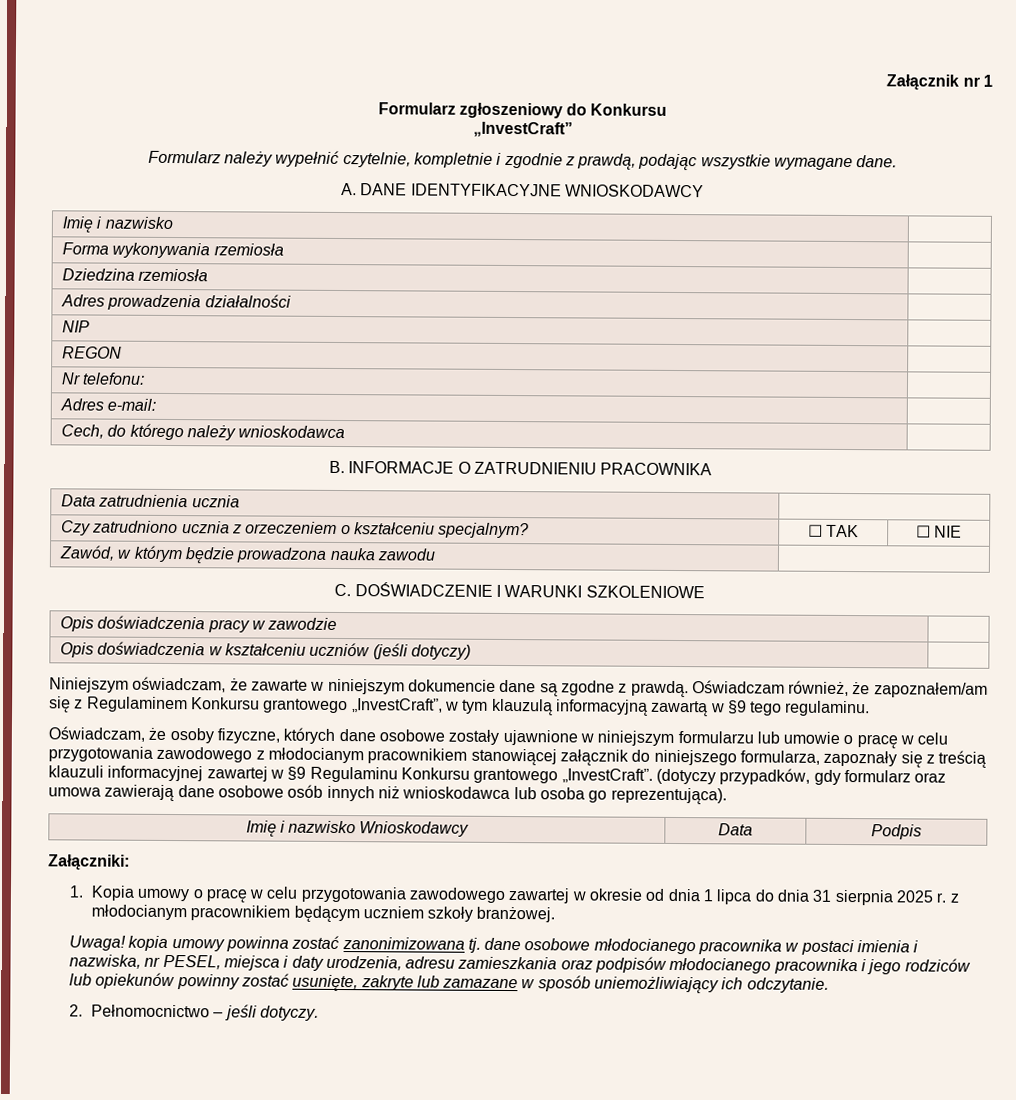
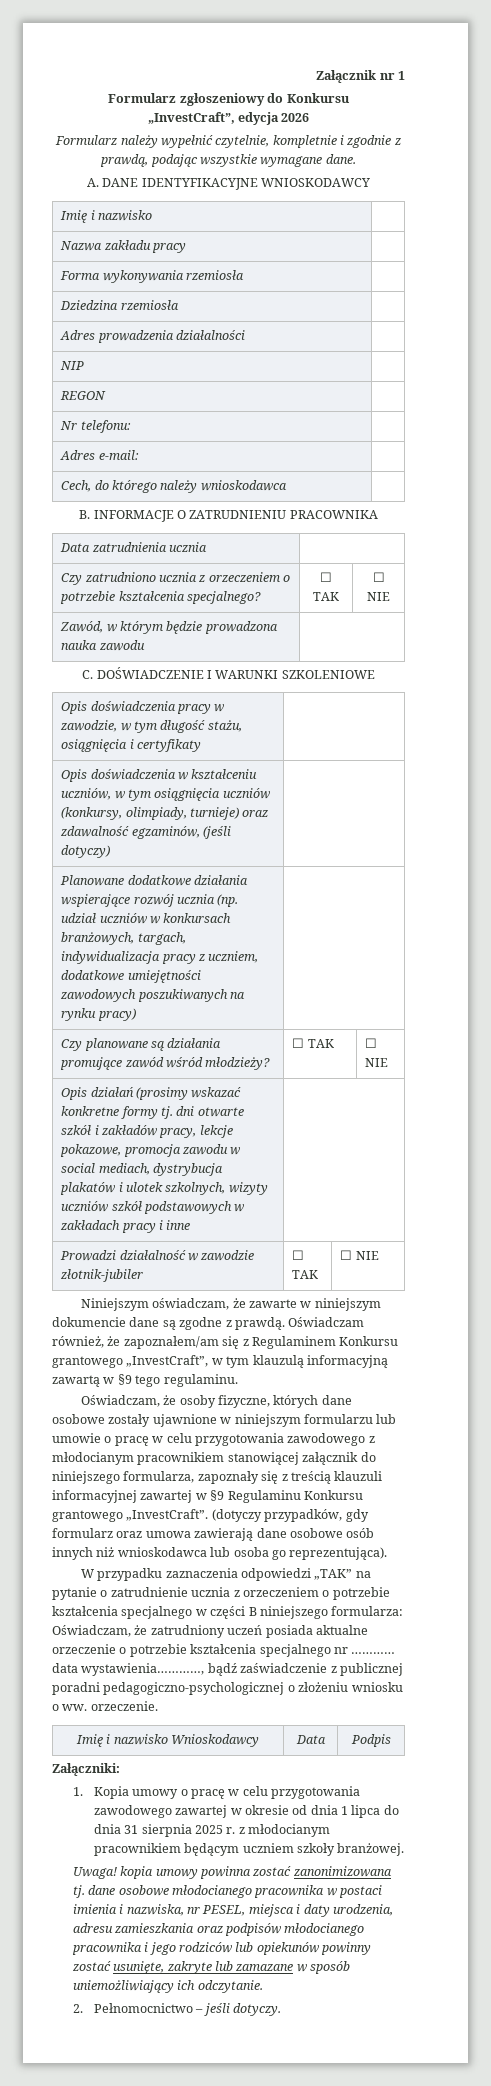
- „InvestCraft”
+ „InvestCraft”, edycja 2026
+ Nazwa zakładu pracy |
- Czy zatrudniono ucznia z orzeczeniem o kształceniu specjalnym? | ☐ TAK | ☐ NIE
+ Czy zatrudniono ucznia z orzeczeniem o potrzebie kształcenia specjalnego? | ☐ TAK | ☐ NIE
- Opis doświadczenia pracy w zawodzie |
- Opis doświadczenia w kształceniu uczniów (jeśli dotyczy) |
+ Opis doświadczenia pracy w zawodzie, w tym długość stażu, osiągnięcia i certyfikaty |
+ Opis doświadczenia w kształceniu uczniów, w tym osiągnięcia uczniów (konkursy, olimpiady, turnieje) oraz zdawalność egzaminów, (jeśli dotyczy) |
+ Planowane dodatkowe działania wspierające rozwój ucznia (np. udział uczniów w konkursach branżowych, targach, indywidualizacja pracy z uczniem, dodatkowe umiejętności zawodowych poszukiwanych na rynku pracy) |
+ Czy planowane są działania promujące zawód wśród młodzieży? | ☐ TAK | ☐ NIE
+ Opis działań (prosimy wskazać konkretne formy tj. dni otwarte szkół i zakładów pracy, lekcje pokazowe, promocja zawodu w social mediach, dystrybucja plakatów i ulotek szkolnych, wizyty uczniów szkół podstawowych w zakładach pracy i inne |
+ Prowadzi działalność w zawodzie złotnik-jubiler | ☐ TAK | ☐ NIE
+ W przypadku zaznaczenia odpowiedzi „TAK” na pytanie o zatrudnienie ucznia z orzeczeniem o potrzebie kształcenia specjalnego w części B niniejszego formularza: Oświadczam, że zatrudniony uczeń posiada aktualne orzeczenie o potrzebie kształcenia specjalnego nr ………… data wystawienia…………, bądź zaświadczenie z publicznej poradni pedagogiczno-psychologicznej o złożeniu wniosku o ww. orzeczenie.

